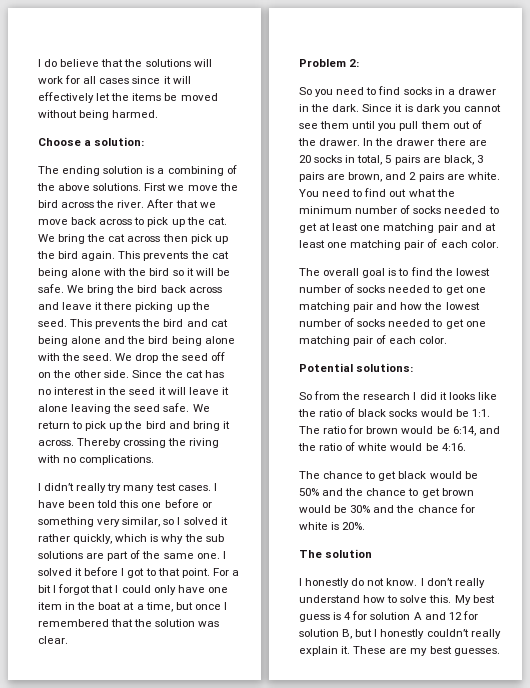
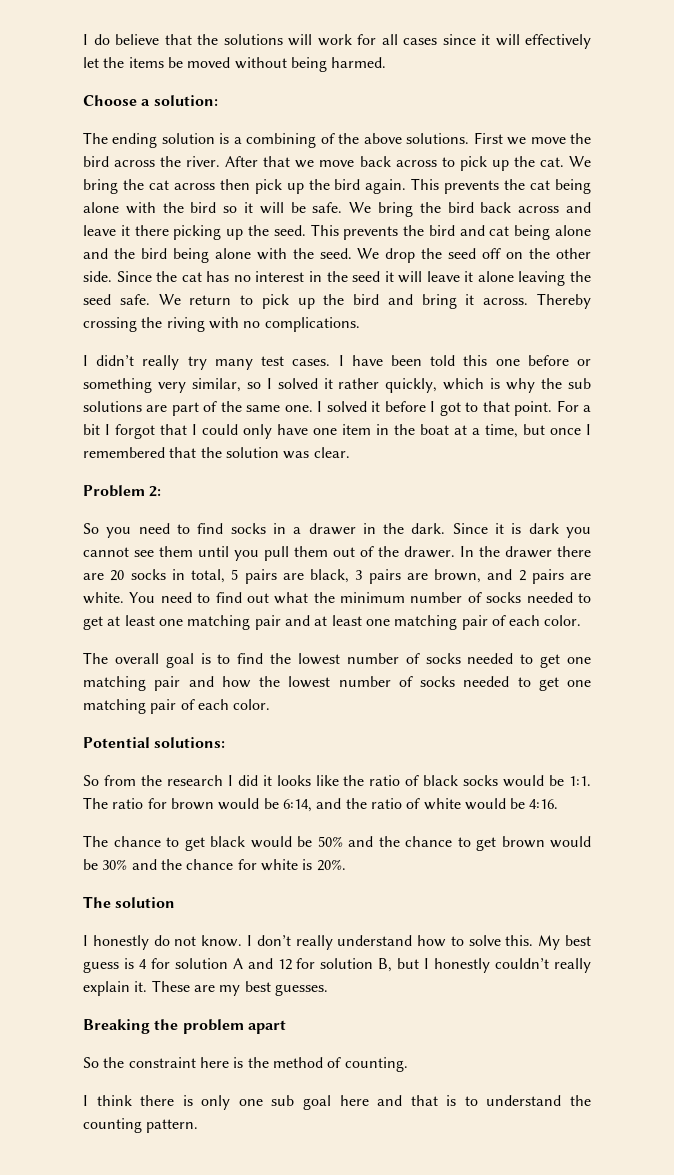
+ Breaking the problem apart
+ So the constraint here is the method of counting.
+ I think there is only one sub goal here and that is to understand the counting pattern.

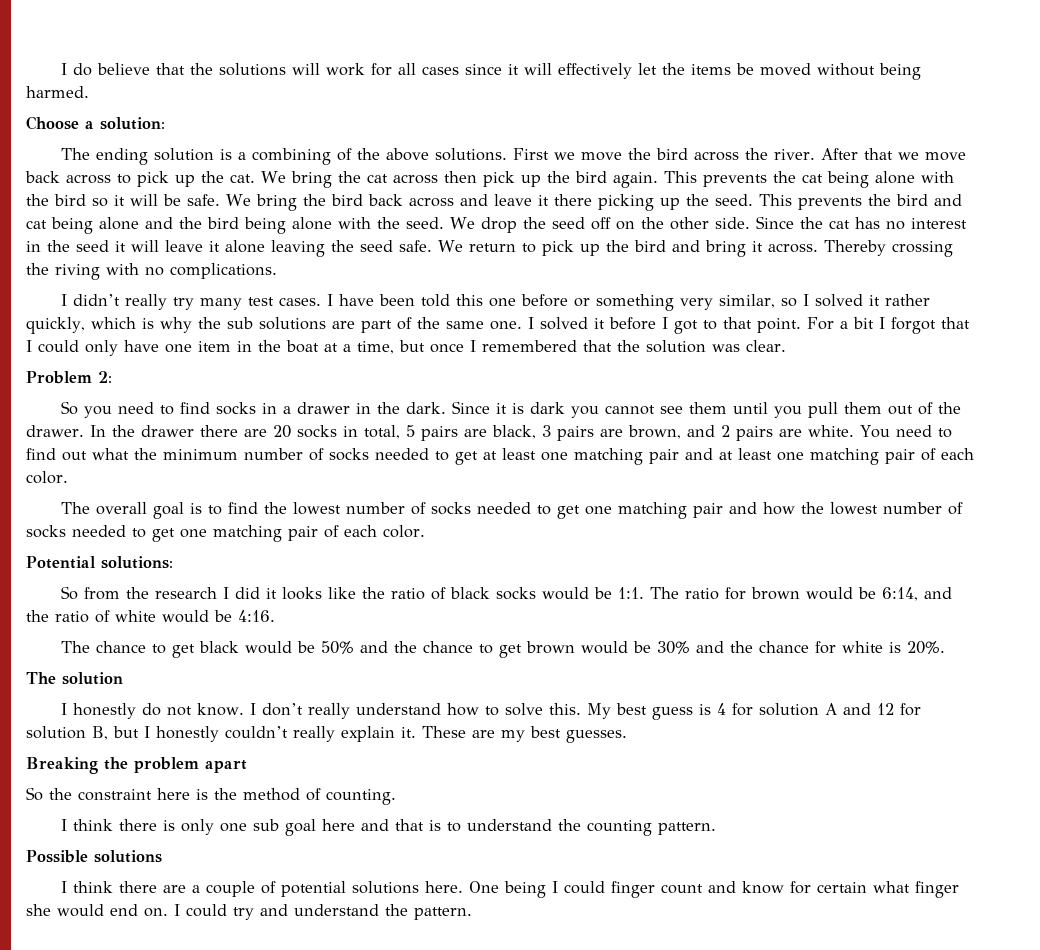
+ Possible solutions
+ I think there are a couple of potential solutions here. One being I could finger count and know for certain what finger she would end on. I could try and understand the pattern.

